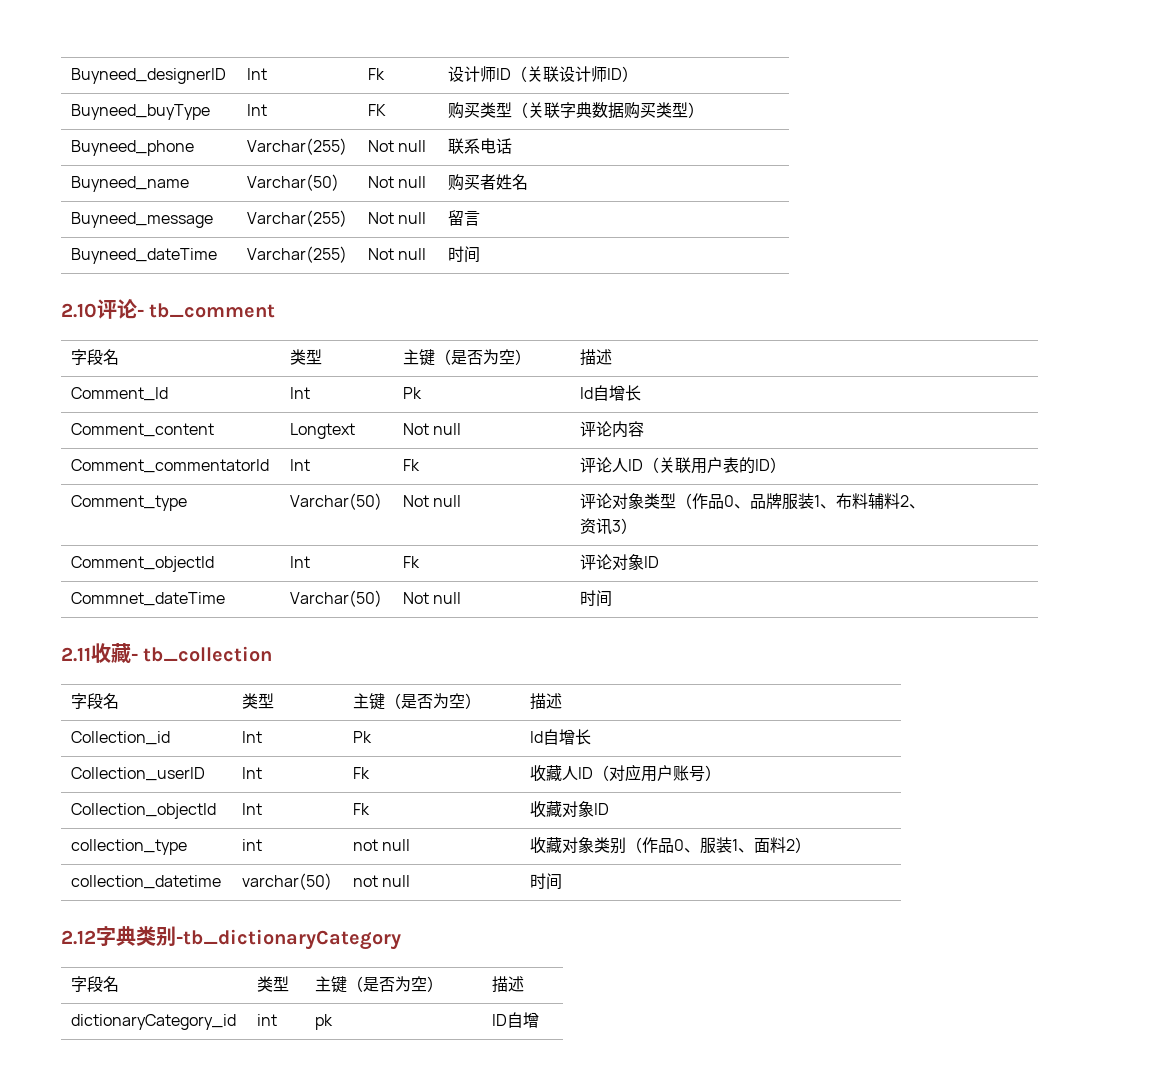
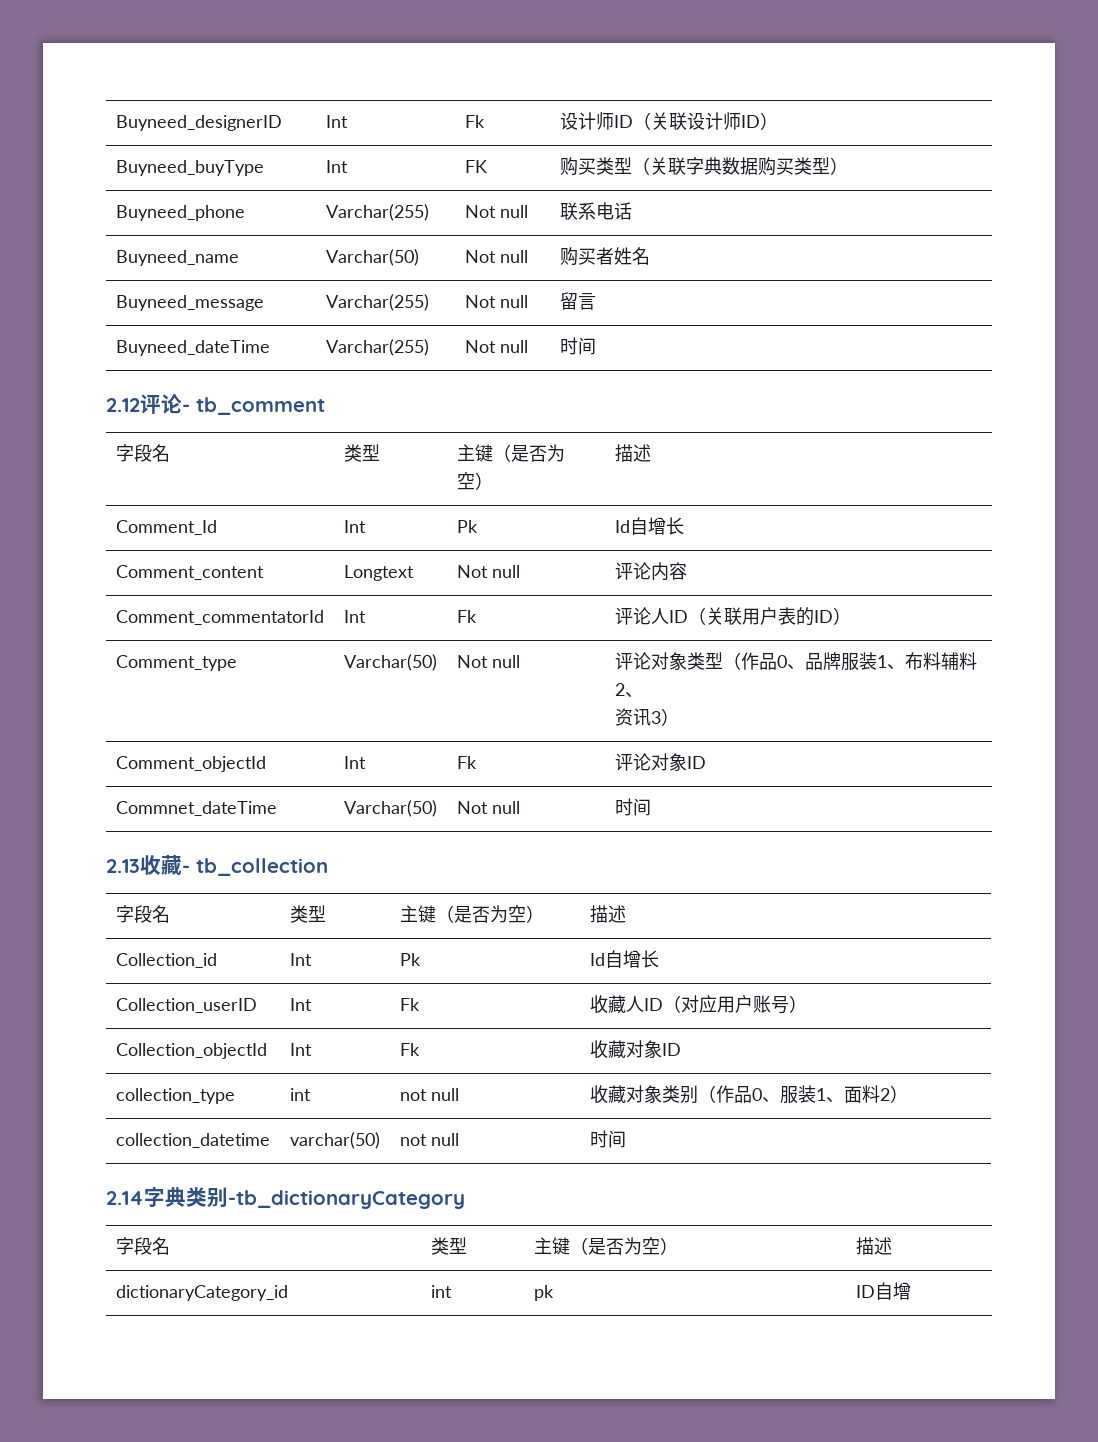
- 2.10评论- tb_comment
+ 2.12评论- tb_comment
- 2.11收藏- tb_collection
+ 2.13收藏- tb_collection
- 2.12字典类别-tb_dictionaryCategory
+ 2.14字典类别-tb_dictionaryCategory

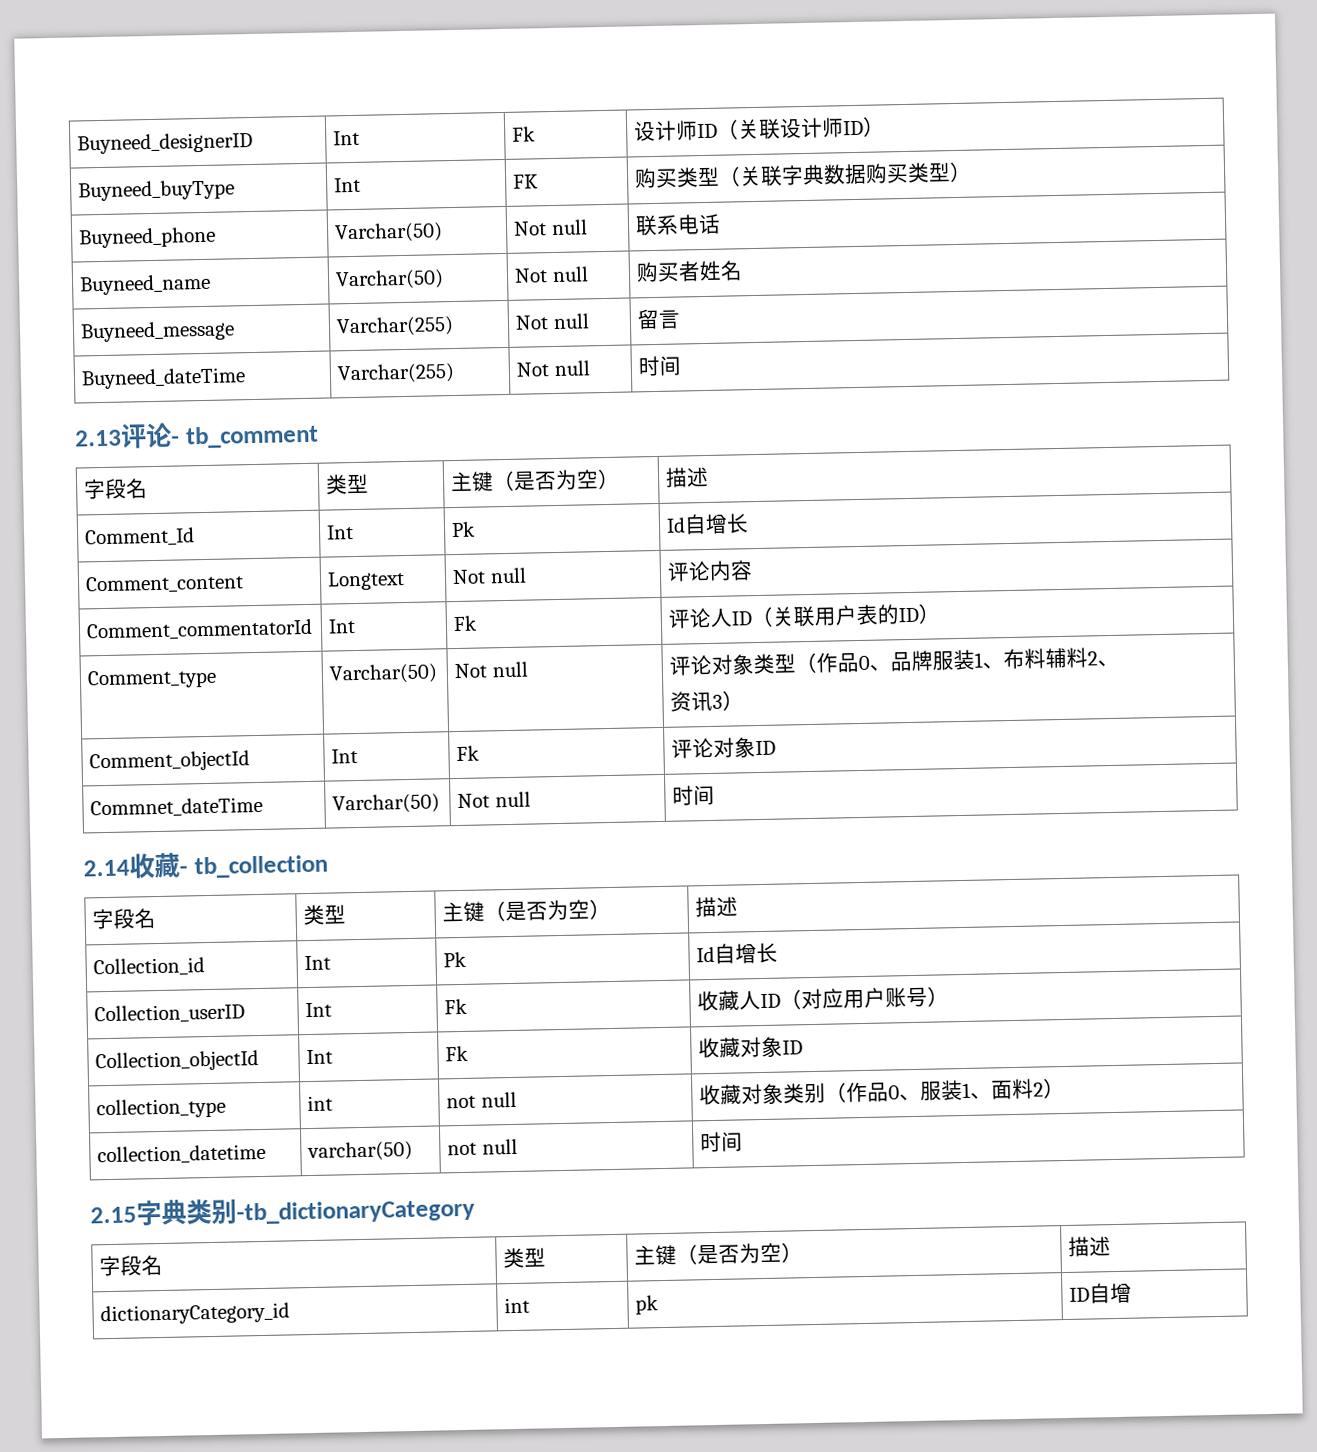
- Buyneed_phone | Varchar(255) | Not null | 联系电话
+ Buyneed_phone | Varchar(50) | Not null | 联系电话
- 2.12评论- tb_comment
+ 2.13评论- tb_comment
- 2.13收藏- tb_collection
+ 2.14收藏- tb_collection
- 2.14字典类别-tb_dictionaryCategory
+ 2.15字典类别-tb_dictionaryCategory

